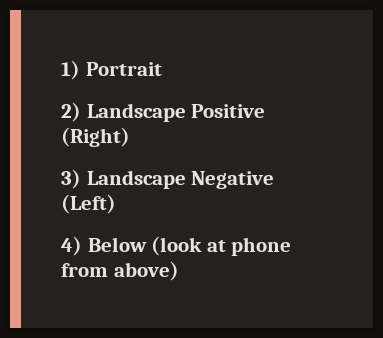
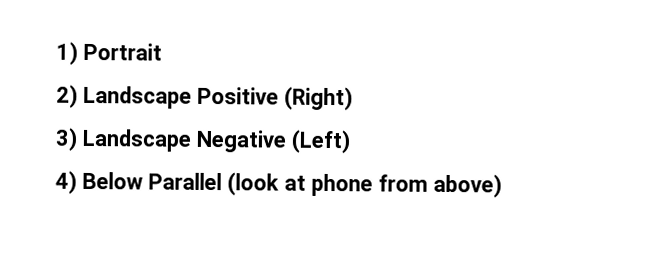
- 4) Below (look at phone from above)
+ 4) Below Parallel (look at phone from above)

